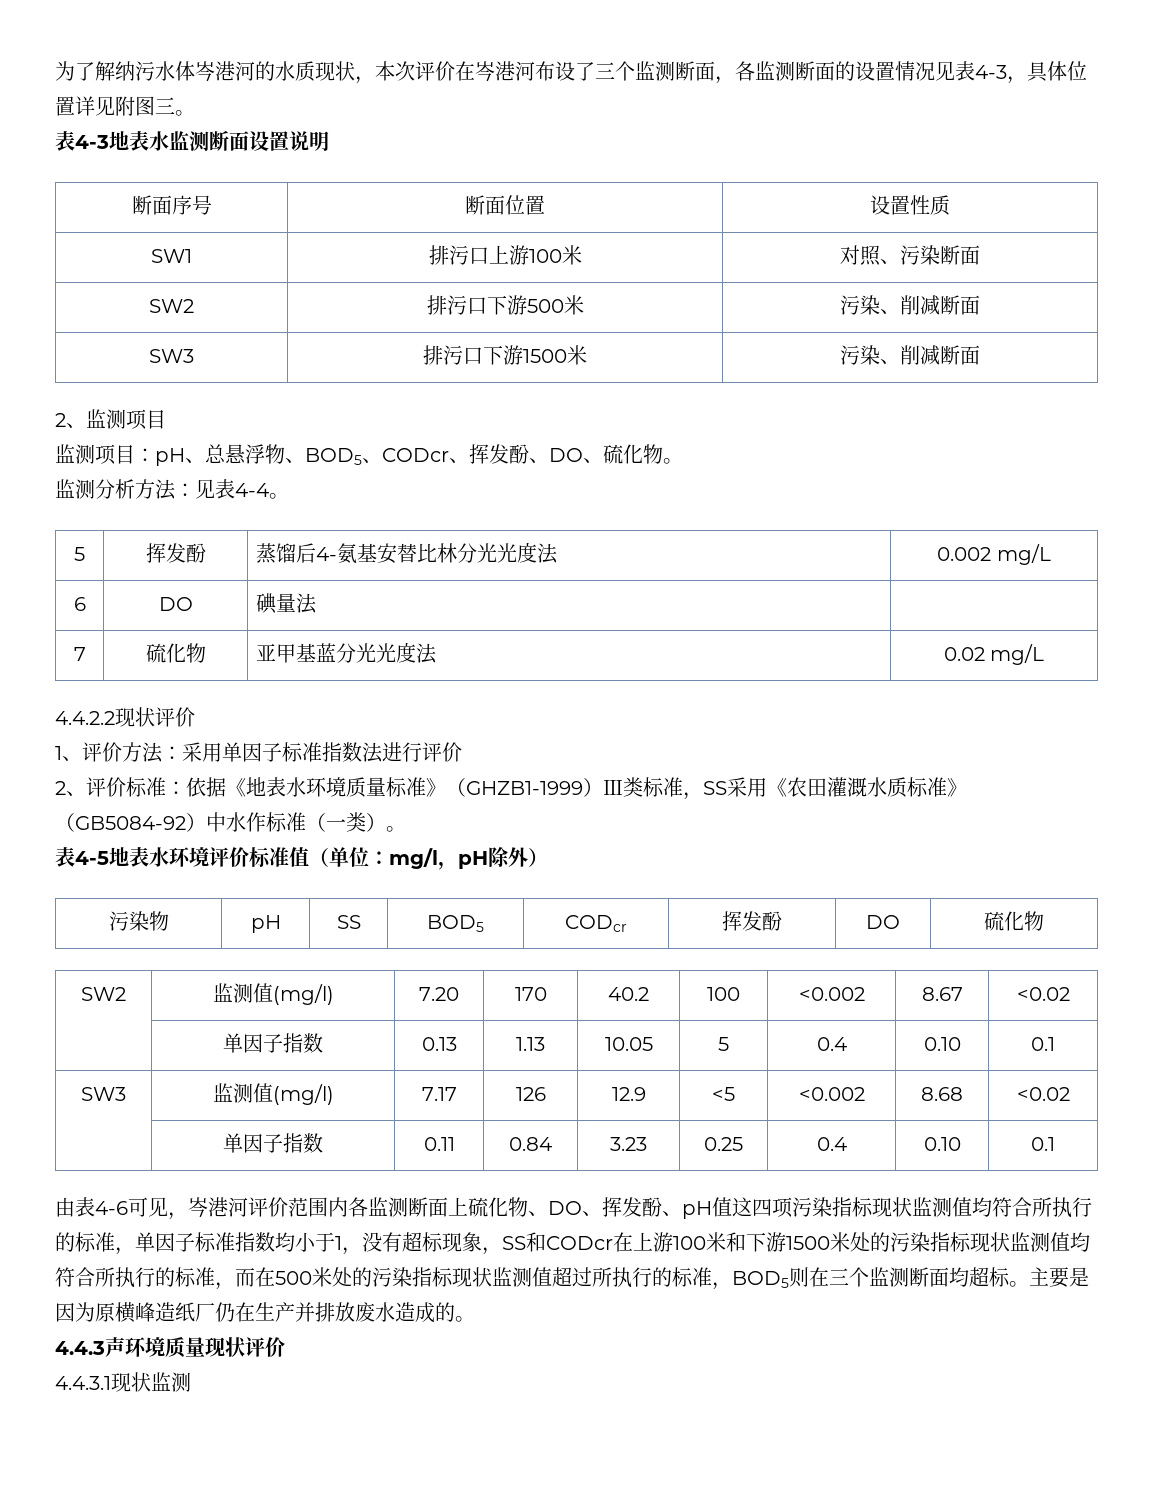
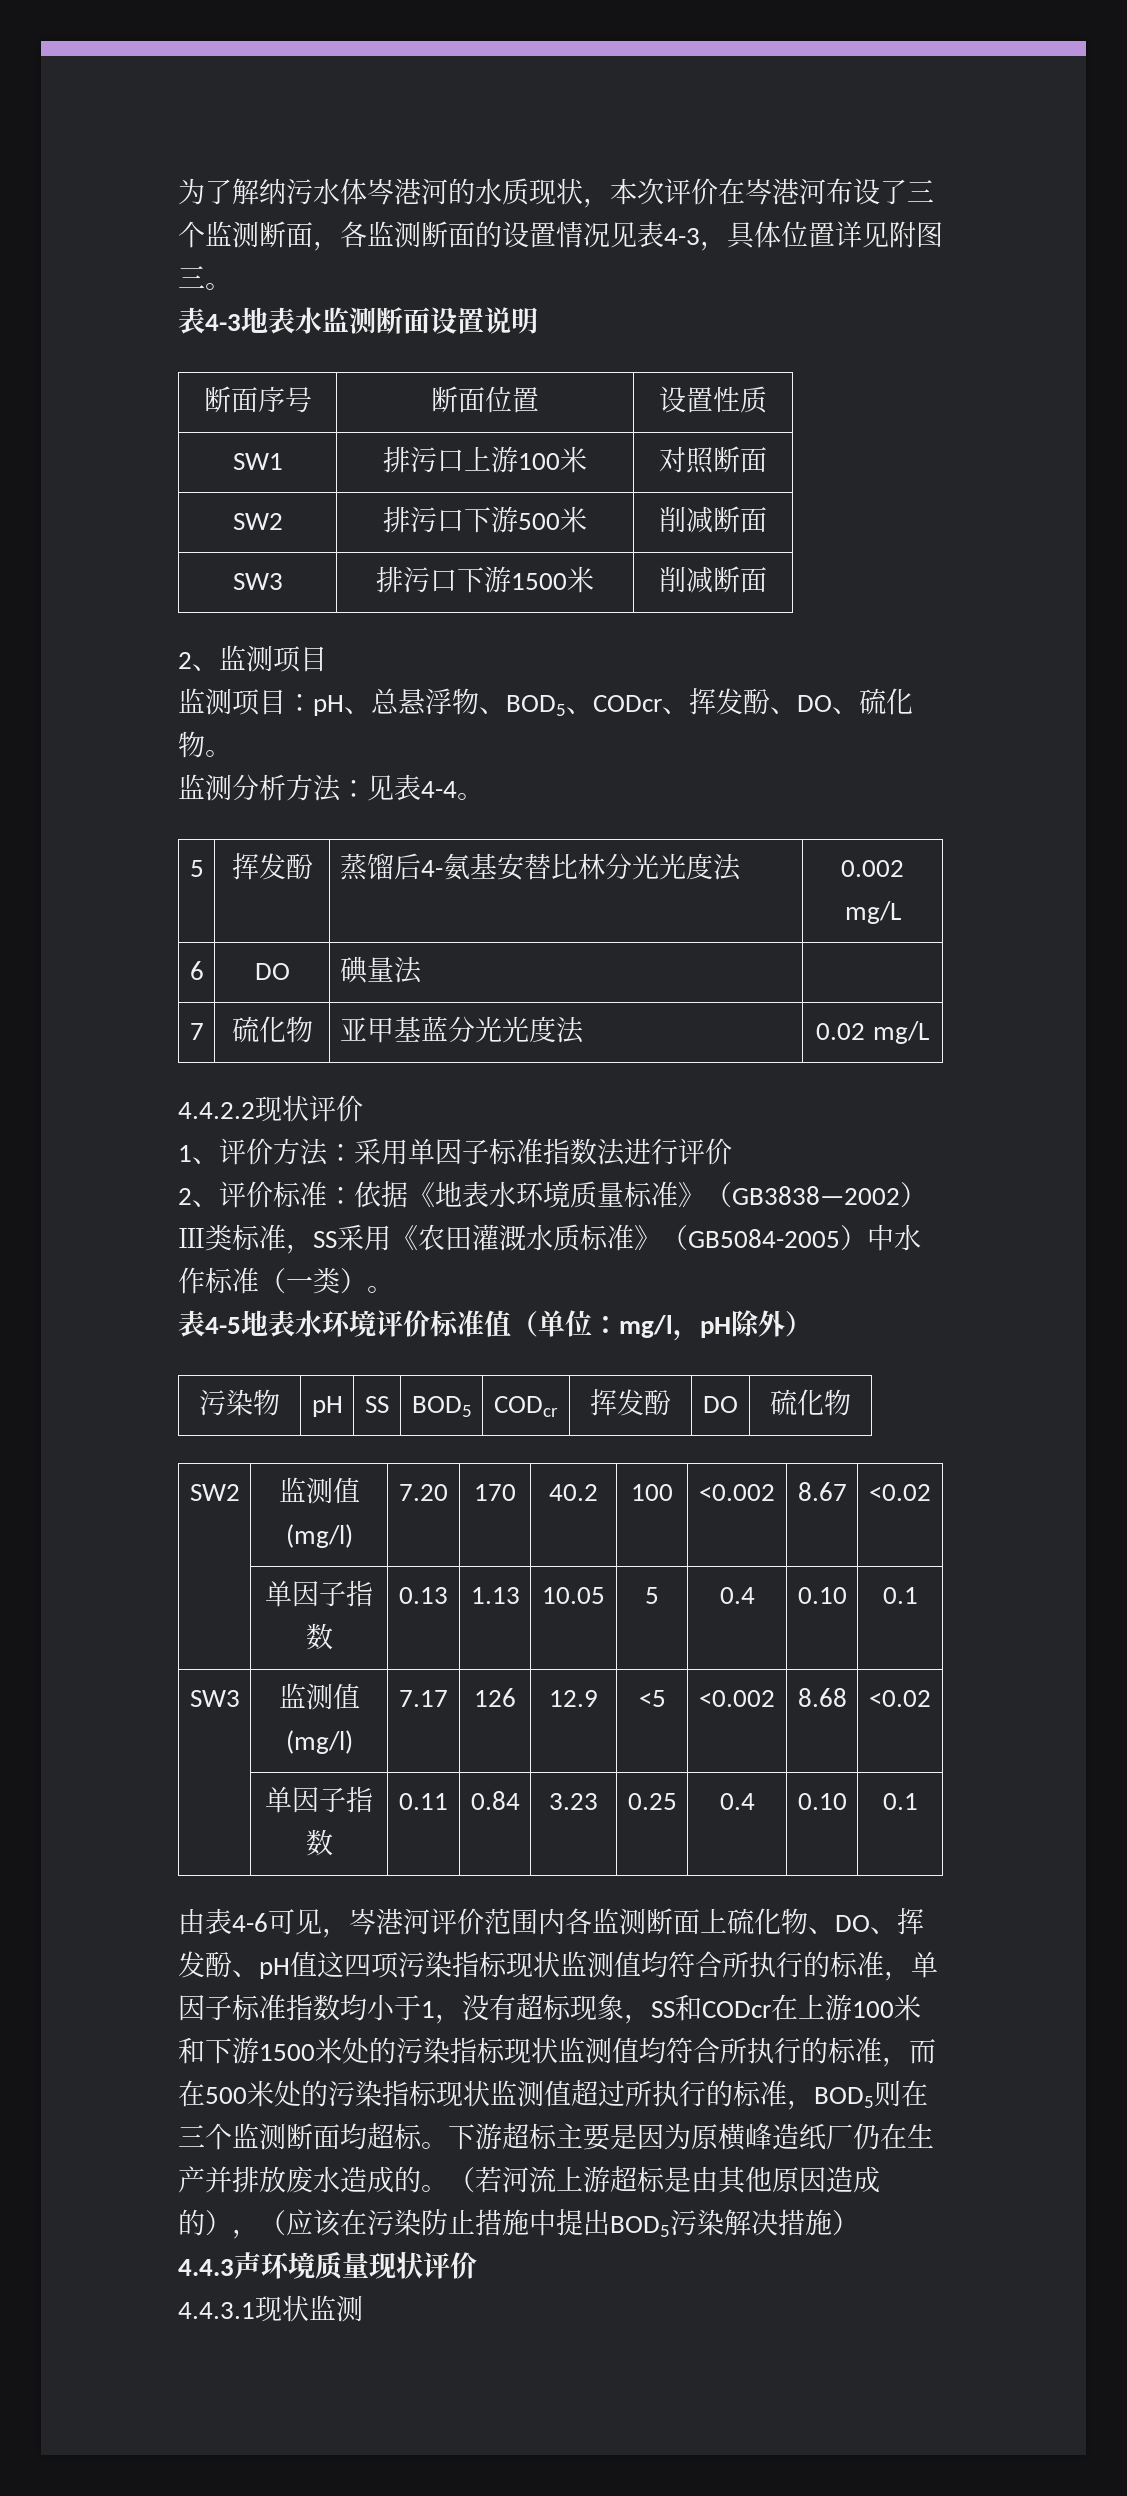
- SW1 | 排污口上游100米 | 对照、污染断面
+ SW1 | 排污口上游100米 | 对照断面
- SW2 | 排污口下游500米 | 污染、削减断面
+ SW2 | 排污口下游500米 | 削减断面
- SW3 | 排污口下游1500米 | 污染、削减断面
+ SW3 | 排污口下游1500米 | 削减断面
- 2、评价标准：依据《地表水环境质量标准》（GHZB1-1999）Ⅲ类标准，SS采用《农田灌溉水质标准》（GB5084-92）中水作标准（一类）。
+ 2、评价标准：依据《地表水环境质量标准》（GB3838—2002）Ⅲ类标准，SS采用《农田灌溉水质标准》（GB5084-2005）中水作标准（一类）。
- 主要是因为原横峰造纸厂仍在生产并排放废水造成的。
+ 下游超标主要是因为原横峰造纸厂仍在生产并排放废水造成的。（若河流上游超标是由其他原因造成的），（应该在污染防止措施中提出BOD5污染解决措施）

